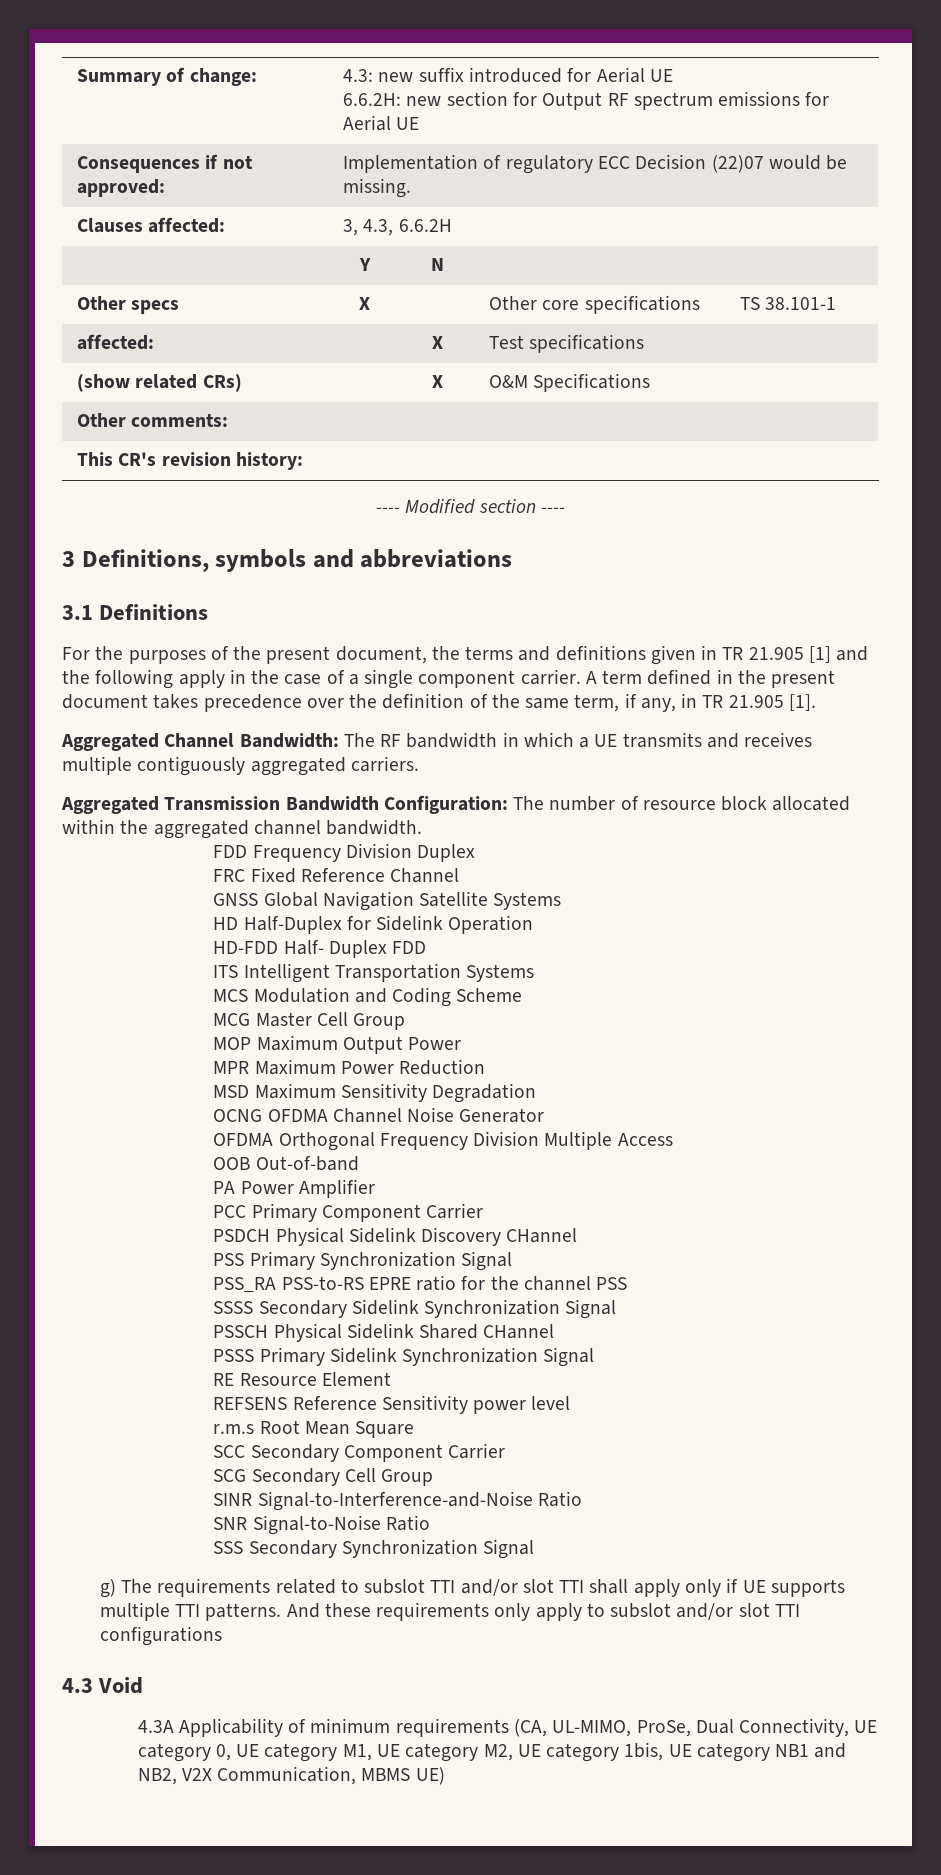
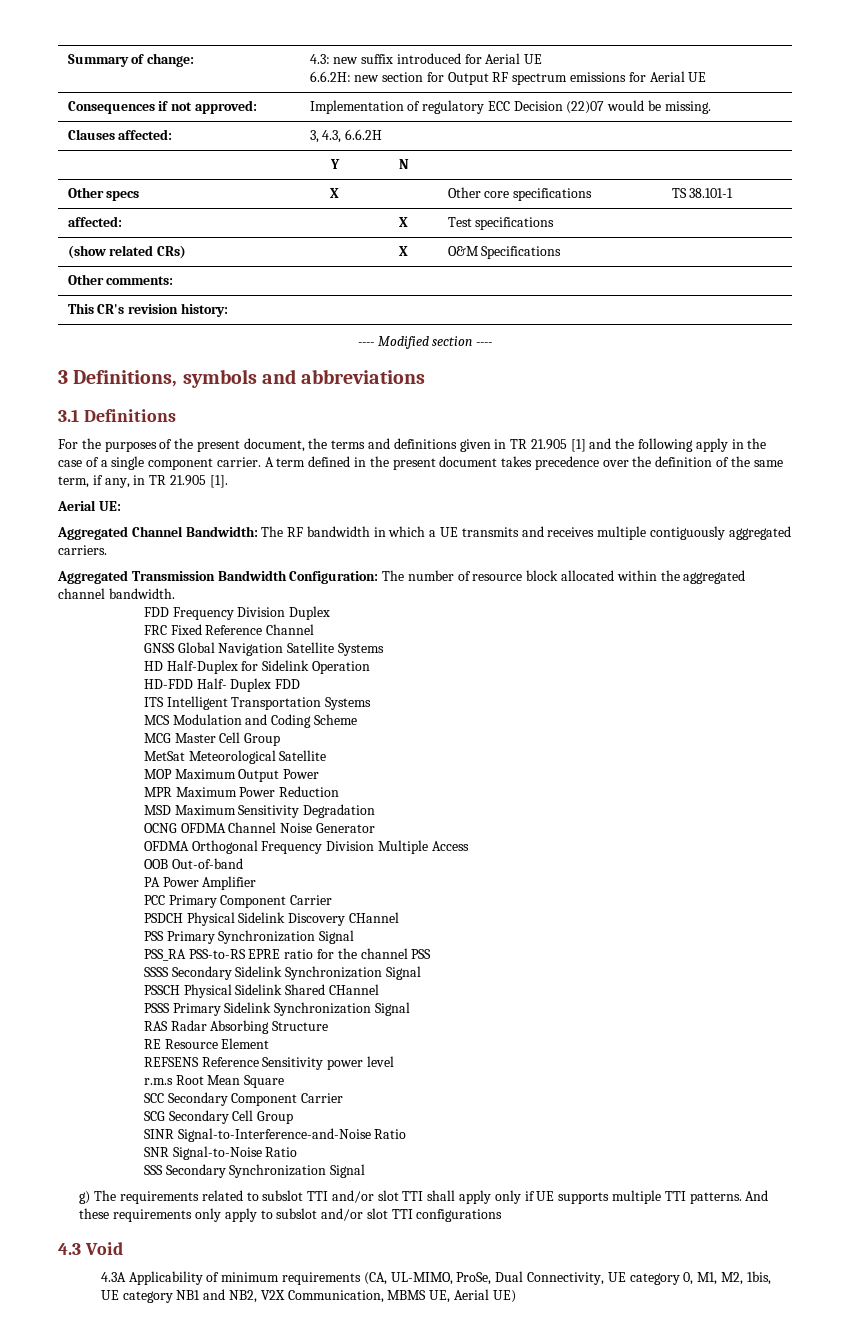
+ Aerial UE:
+ MetSat Meteorological Satellite
+ RAS Radar Absorbing Structure
- 4.3A Applicability of minimum requirements (CA, UL-MIMO, ProSe, Dual Connectivity, UE category 0, UE category M1, UE category M2, UE category 1bis, UE category NB1 and NB2, V2X Communication, MBMS UE)
+ 4.3A Applicability of minimum requirements (CA, UL-MIMO, ProSe, Dual Connectivity, UE category 0, M1, M2, 1bis, UE category NB1 and NB2, V2X Communication, MBMS UE, Aerial UE)

